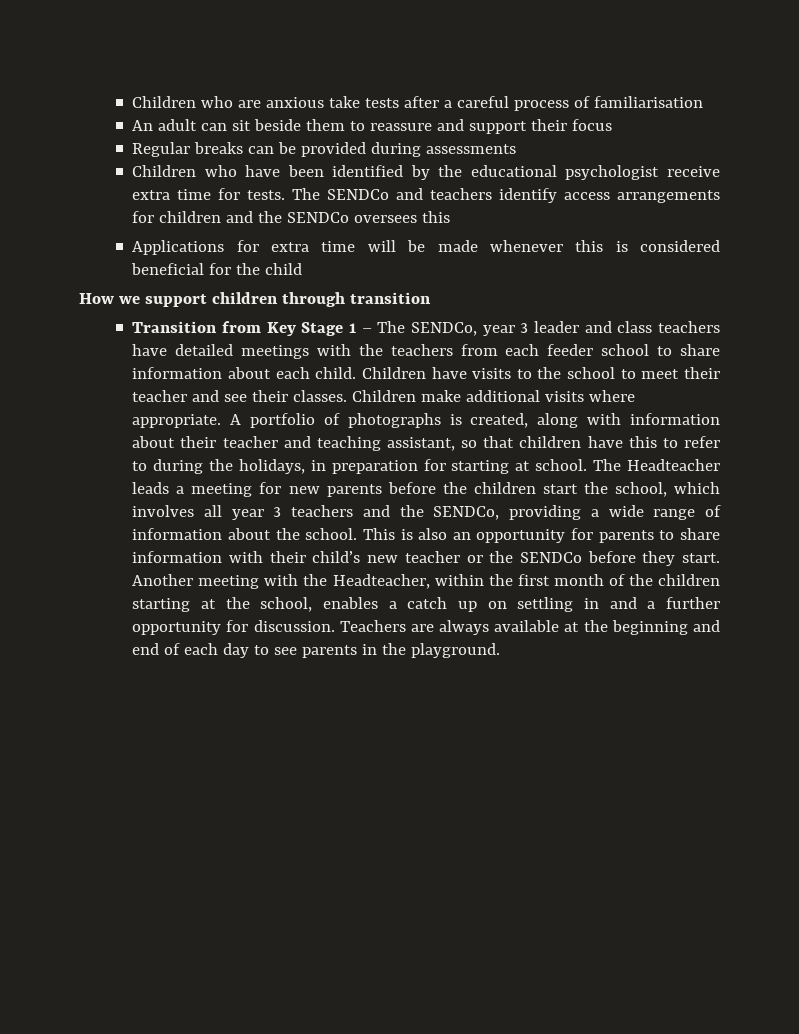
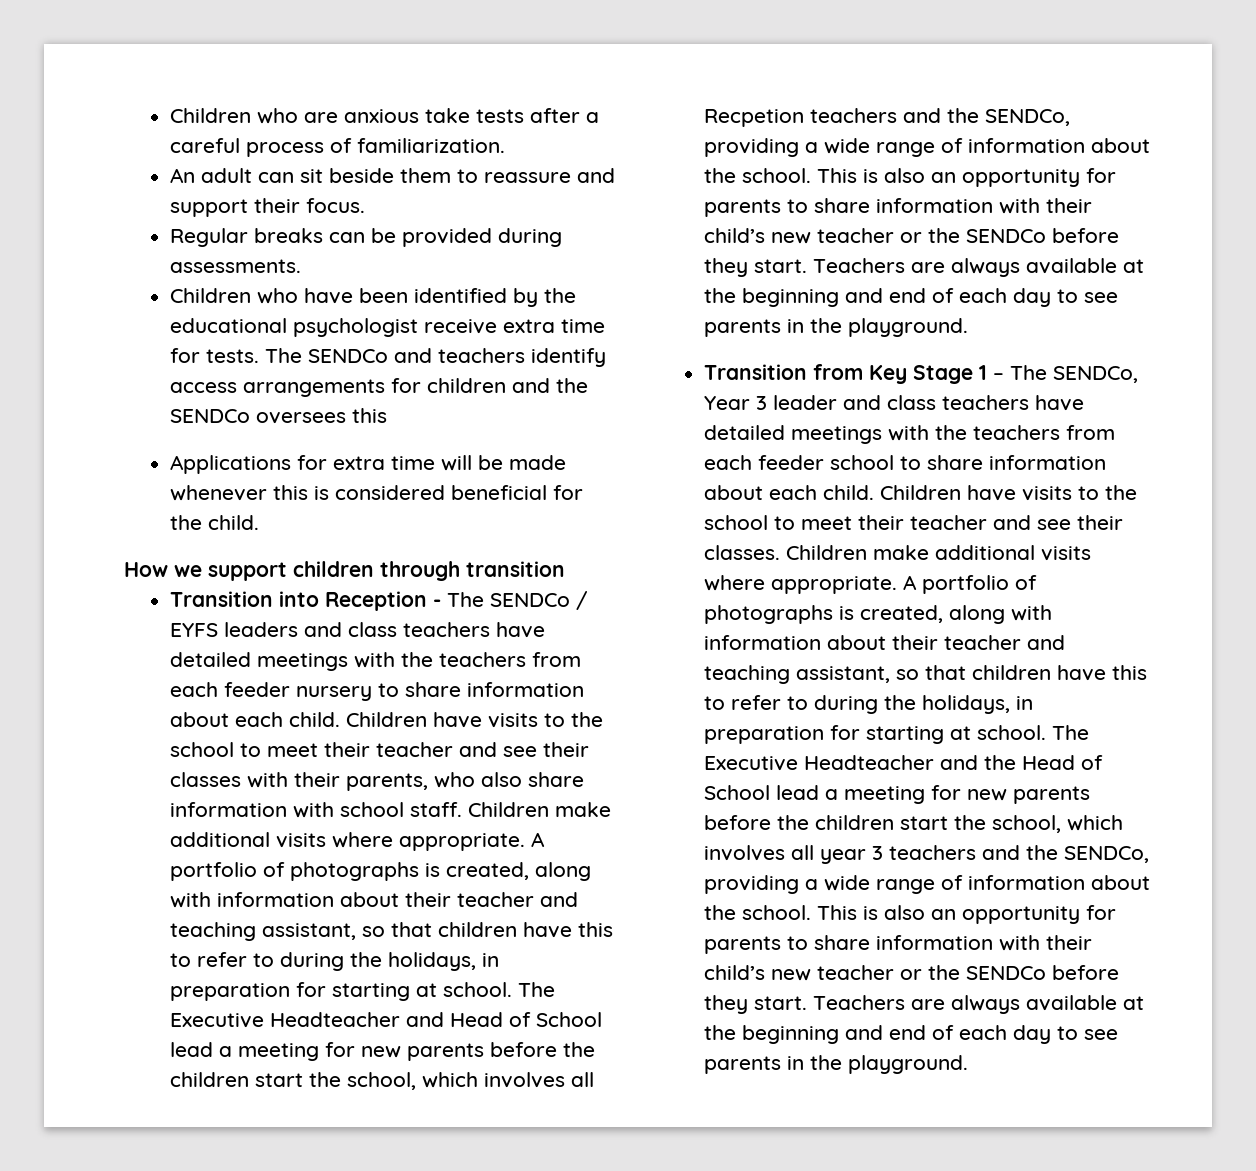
- Children who are anxious take tests after a careful process of familiarisation
+ Children who are anxious take tests after a careful process of familiarization.
- An adult can sit beside them to reassure and support their focus
+ An adult can sit beside them to reassure and support their focus.
- Regular breaks can be provided during assessments
+ Regular breaks can be provided during assessments.
- Applications for extra time will be made whenever this is considered beneficial for the child
+ Applications for extra time will be made whenever this is considered beneficial for the child.
+ Transition into Reception - The SENDCo / EYFS leaders and class teachers have detailed meetings with the teachers from each feeder nursery to share information about each child. Children have visits to the school to meet their teacher and see their classes with their parents, who also share information with school staff. Children make additional visits where appropriate. A portfolio of photographs is created, along with information about their teacher and teaching assistant, so that children have this to refer to during the holidays, in preparation for starting at school. The Executive Headteacher and Head of School lead a meeting for new parents before the children start the school, which involves all Recpetion teachers and the SENDCo, providing a wide range of information about the school. This is also an opportunity for parents to share information with their child’s new teacher or the SENDCo before they start. Teachers are always available at the beginning and end of each day to see parents in the playground.
- Transition from Key Stage 1 – The SENDCo, year 3 leader and class teachers have detailed meetings with the teachers from each feeder school to share information about each child.
+ Transition from Key Stage 1 – The SENDCo, Year 3 leader and class teachers have detailed meetings with the teachers from each feeder school to share information about each child.
- The Headteacher leads a meeting for new parents before the children start the school, which involves all year 3 teachers and the SENDCo, providing a wide range of information about the school.
+ The Executive Headteacher and the Head of School lead a meeting for new parents before the children start the school, which involves all year 3 teachers and the SENDCo, providing a wide range of information about the school.
- Another meeting with the Headteacher, within the first month of the children starting at the school, enables a catch up on settling in and a further opportunity for discussion.

